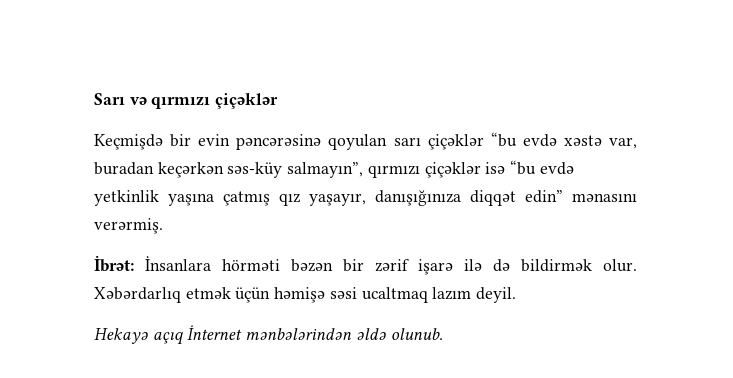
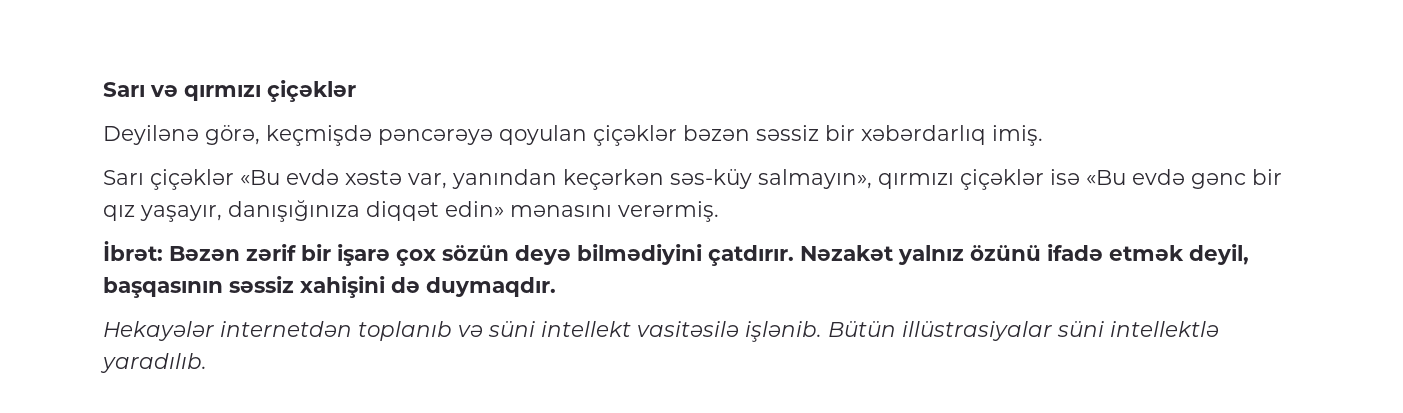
- Keçmişdə bir evin pəncərəsinə qoyulan sarı çiçəklər “bu evdə xəstə var, buradan keçərkən səs-küy salmayın”, qırmızı çiçəklər isə “bu evdə yetkinlik yaşına çatmış qız yaşayır, danışığınıza diqqət edin” mənasını verərmiş.
+ Deyilənə görə, keçmişdə pəncərəyə qoyulan çiçəklər bəzən səssiz bir xəbərdarlıq imiş.
+ Sarı çiçəklər «Bu evdə xəstə var, yanından keçərkən səs-küy salmayın», qırmızı çiçəklər isə «Bu evdə gənc bir qız yaşayır, danışığınıza diqqət edin» mənasını verərmiş.
- İbrət: İnsanlara hörməti bəzən bir zərif işarə ilə də bildirmək olur. Xəbərdarlıq etmək üçün həmişə səsi ucaltmaq lazım deyil.
- Hekayə açıq İnternet mənbələrindən əldə olunub.
+ İbrət: Bəzən zərif bir işarə çox sözün deyə bilmədiyini çatdırır. Nəzakət yalnız özünü ifadə etmək deyil, başqasının səssiz xahişini də duymaqdır.
+ Hekayələr internetdən toplanıb və süni intellekt vasitəsilə işlənib. Bütün illüstrasiyalar süni intellektlə yaradılıb.

